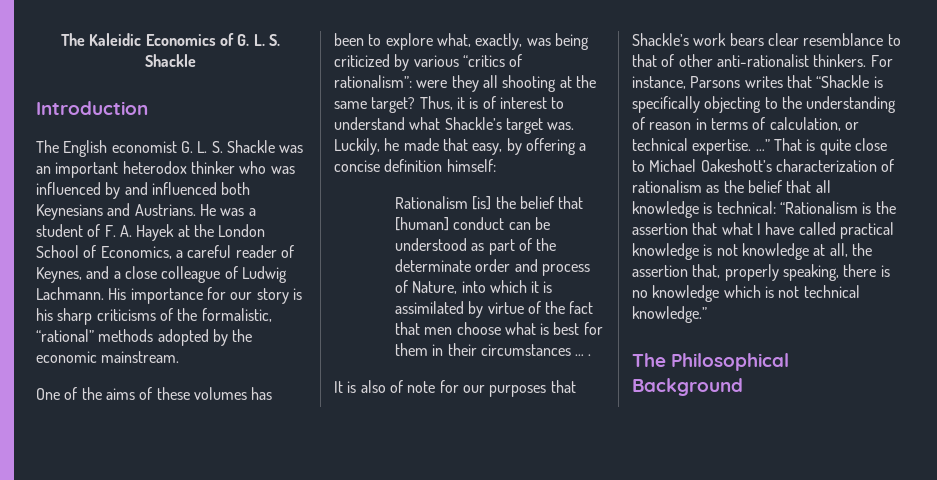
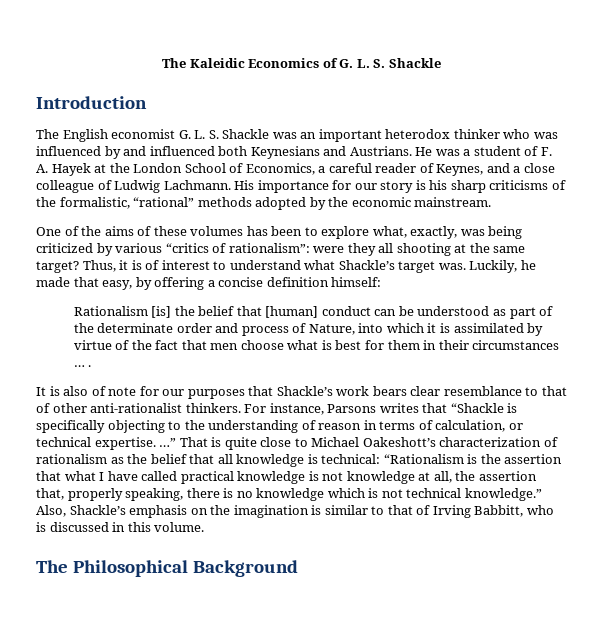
+ Also, Shackle’s emphasis on the imagination is similar to that of Irving Babbitt, who is discussed in this volume.

